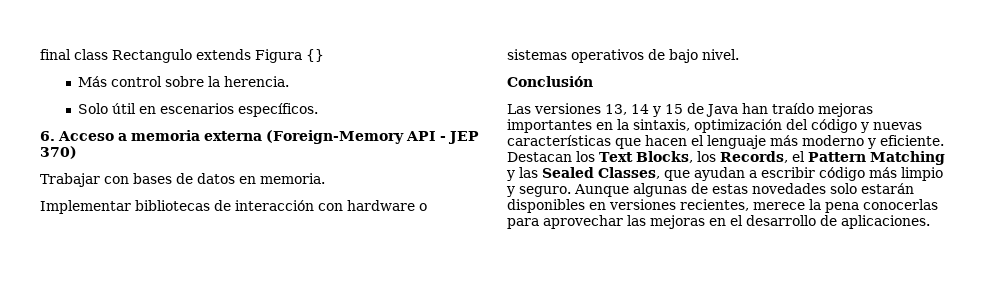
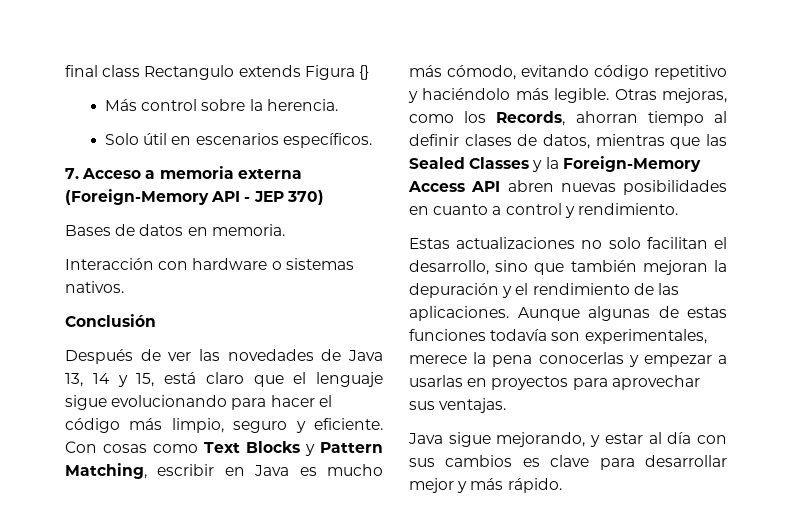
- 6. Acceso a memoria externa (Foreign-Memory API - JEP 370)
+ 7. Acceso a memoria externa (Foreign-Memory API - JEP 370)
- Trabajar con bases de datos en memoria.
+ Bases de datos en memoria.
- Implementar bibliotecas de interacción con hardware o sistemas operativos de bajo nivel.
+ Interacción con hardware o sistemas nativos.
  Conclusión
- Las versiones 13, 14 y 15 de Java han traído mejoras importantes en la sintaxis, optimización del código y nuevas características que hacen el lenguaje más moderno y eficiente. Destacan los Text Blocks, los Records, el Pattern Matching y las Sealed Classes, que ayudan a escribir código más limpio y seguro. Aunque algunas de estas novedades solo estarán disponibles en versiones recientes, merece la pena conocerlas para aprovechar las mejoras en el desarrollo de aplicaciones.
+ Después de ver las novedades de Java 13, 14 y 15, está claro que el lenguaje sigue evolucionando para hacer el código más limpio, seguro y eficiente. Con cosas como Text Blocks y Pattern Matching, escribir en Java es mucho más cómodo, evitando código repetitivo y haciéndolo más legible. Otras mejoras, como los Records, ahorran tiempo al definir clases de datos, mientras que las Sealed Classes y la Foreign-Memory Access API abren nuevas posibilidades en cuanto a control y rendimiento.
+ Estas actualizaciones no solo facilitan el desarrollo, sino que también mejoran la depuración y el rendimiento de las aplicaciones. Aunque algunas de estas funciones todavía son experimentales, merece la pena conocerlas y empezar a usarlas en proyectos para aprovechar sus ventajas.
+ Java sigue mejorando, y estar al día con sus cambios es clave para desarrollar mejor y más rápido.

